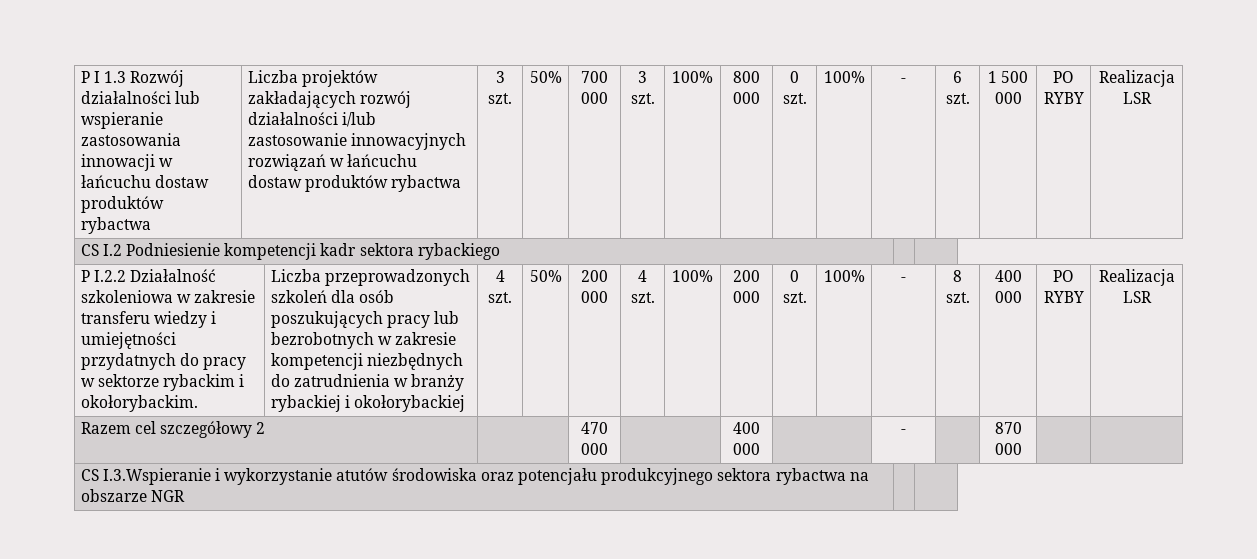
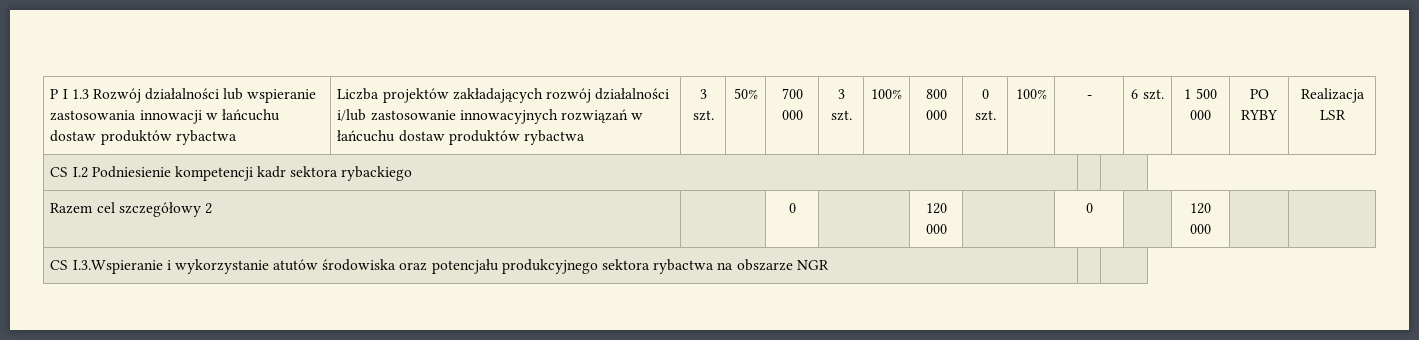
- P I.2.2 Działalność szkoleniowa w zakresie transferu wiedzy i umiejętności przydatnych do pracy w sektorze rybackim i okołorybackim. | Liczba przeprowadzonych szkoleń dla osób poszukujących pracy lub bezrobotnych w zakresie kompetencji niezbędnych do zatrudnienia w branży rybackiej i okołorybackiej | 4 szt. | 50% | 200 000 | 4 szt. | 100% | 200 000 | 0 szt. | 100% | - | 8 szt. | 400 000 | PO RYBY | Realizacja LSR
- Razem cel szczegółowy 2 | | 470 000 | | 400 000 | | - | | 870 000 | |
+ Razem cel szczegółowy 2 | | 0 | | 120 000 | | 0 | | 120 000 | |

